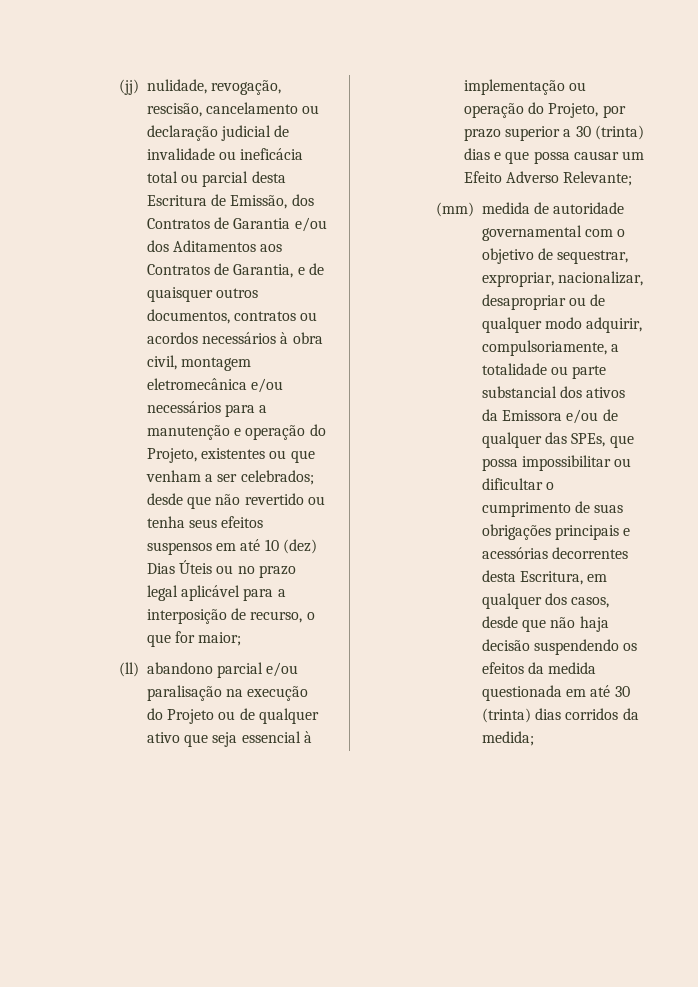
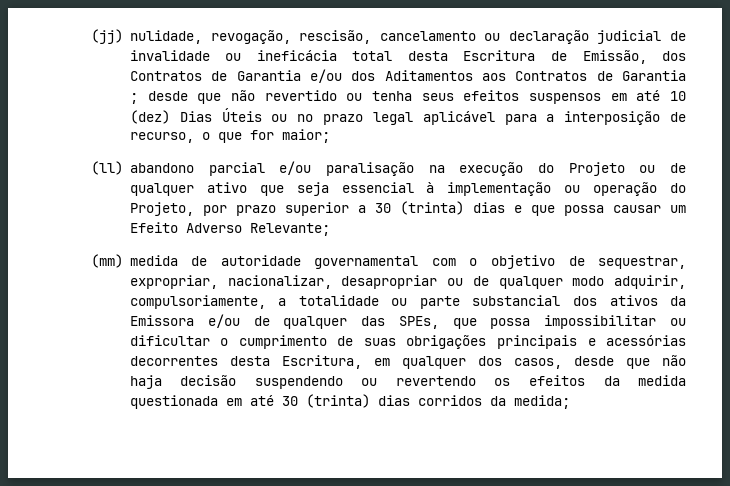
- (jj) nulidade, revogação, rescisão, cancelamento ou declaração judicial de invalidade ou ineficácia total ou parcial desta Escritura de Emissão, dos Contratos de Garantia e/ou dos Aditamentos aos Contratos de Garantia, e de quaisquer outros documentos, contratos ou acordos necessários à obra civil, montagem eletromecânica e/ou necessários para a manutenção e operação do Projeto, existentes ou que venham a ser celebrados; desde que não revertido ou tenha seus efeitos suspensos em até 10 (dez) Dias Úteis ou no prazo legal aplicável para a interposição de recurso, o que for maior;
+ (jj) nulidade, revogação, rescisão, cancelamento ou declaração judicial de invalidade ou ineficácia total desta Escritura de Emissão, dos Contratos de Garantia e/ou dos Aditamentos aos Contratos de Garantia ; desde que não revertido ou tenha seus efeitos suspensos em até 10 (dez) Dias Úteis ou no prazo legal aplicável para a interposição de recurso, o que for maior;
- (mm) medida de autoridade governamental com o objetivo de sequestrar, expropriar, nacionalizar, desapropriar ou de qualquer modo adquirir, compulsoriamente, a totalidade ou parte substancial dos ativos da Emissora e/ou de qualquer das SPEs, que possa impossibilitar ou dificultar o cumprimento de suas obrigações principais e acessórias decorrentes desta Escritura, em qualquer dos casos, desde que não haja decisão suspendendo os efeitos da medida questionada em até 30 (trinta) dias corridos da medida;
+ (mm) medida de autoridade governamental com o objetivo de sequestrar, expropriar, nacionalizar, desapropriar ou de qualquer modo adquirir, compulsoriamente, a totalidade ou parte substancial dos ativos da Emissora e/ou de qualquer das SPEs, que possa impossibilitar ou dificultar o cumprimento de suas obrigações principais e acessórias decorrentes desta Escritura, em qualquer dos casos, desde que não haja decisão suspendendo ou revertendo os efeitos da medida questionada em até 30 (trinta) dias corridos da medida;

